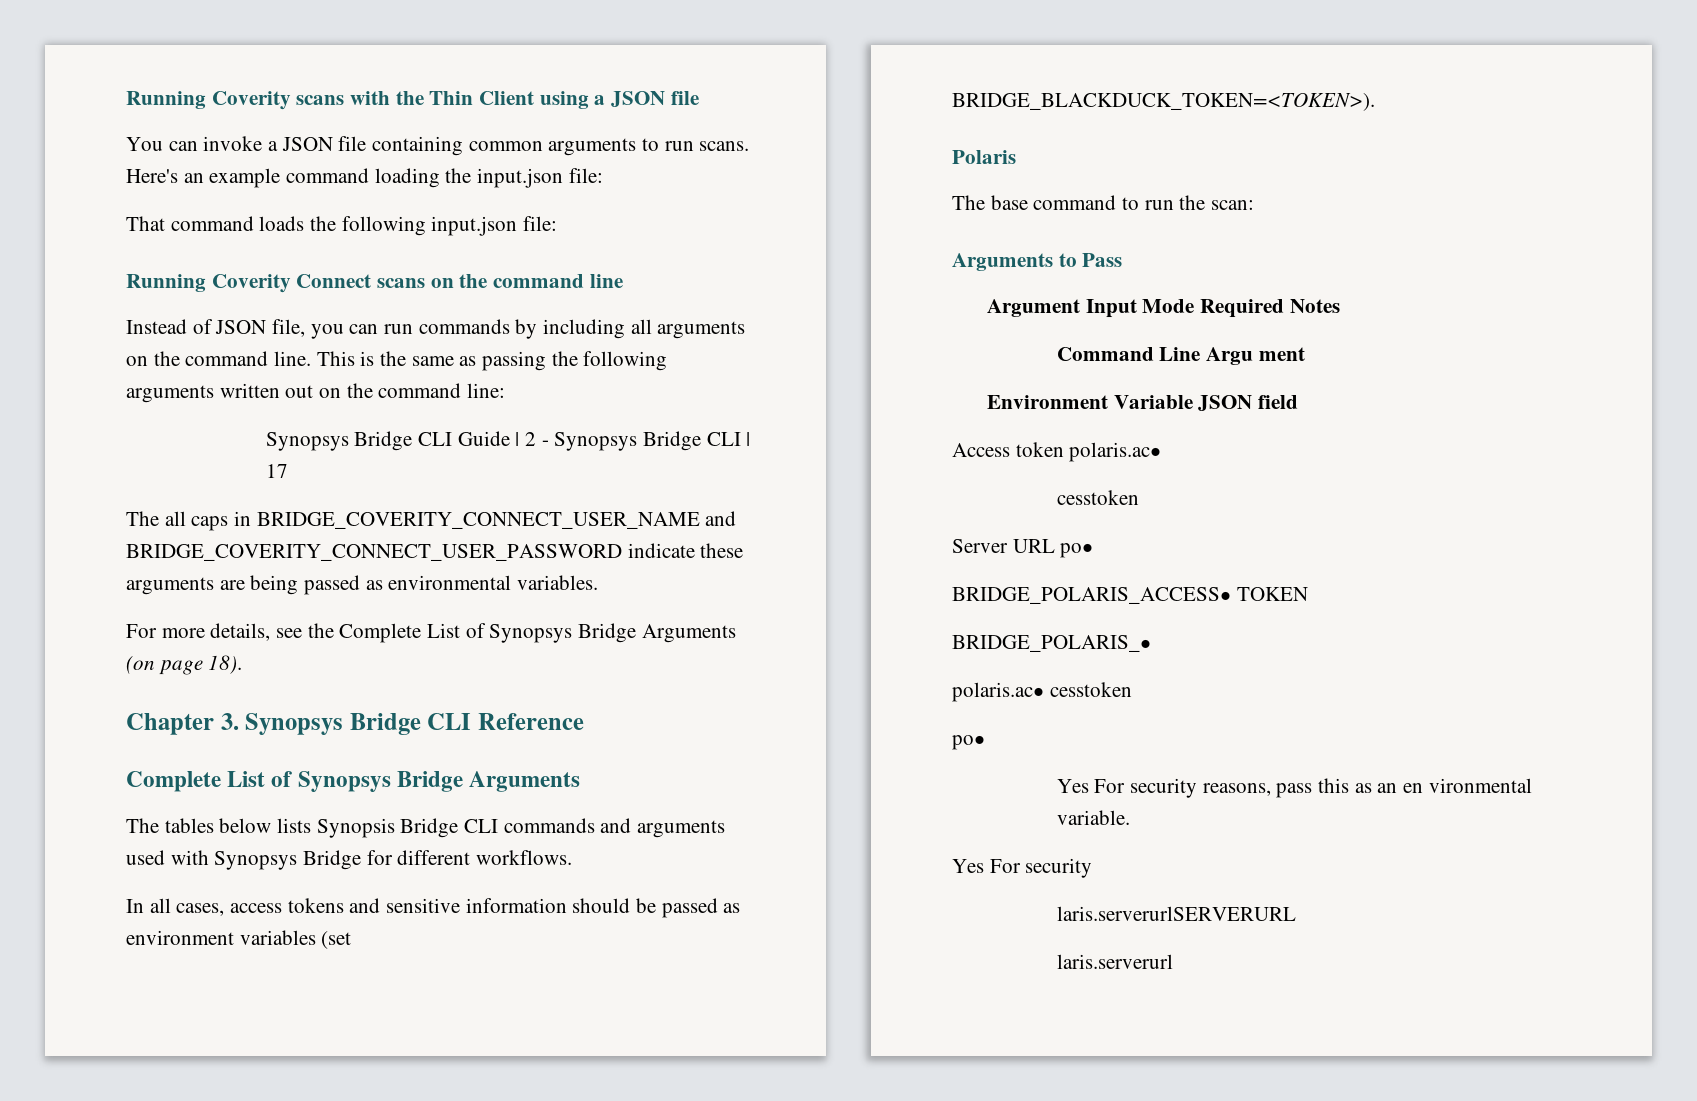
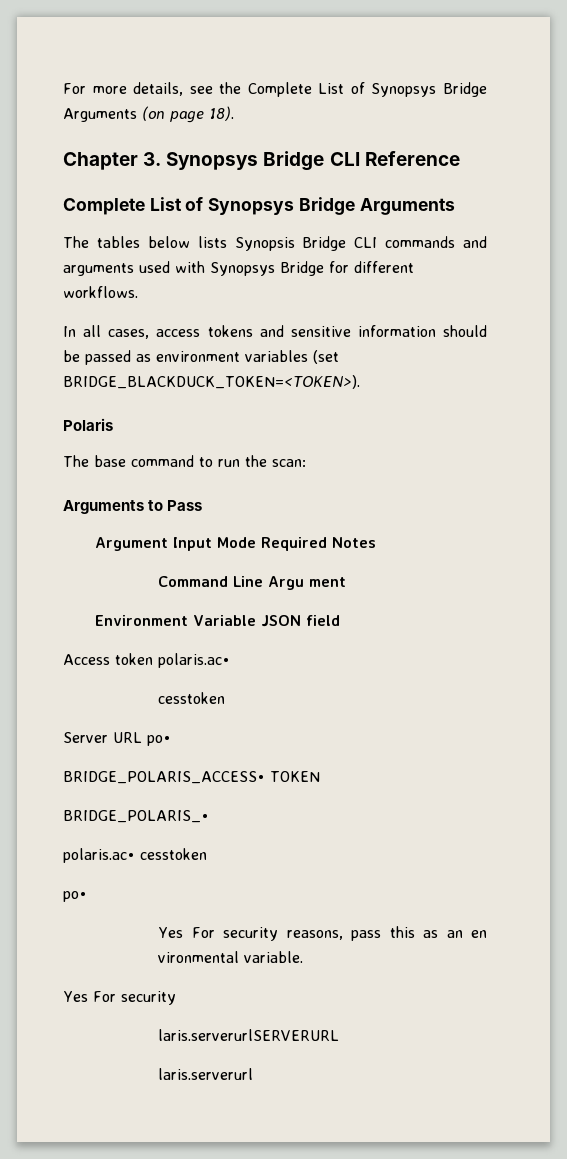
- Running Coverity scans with the Thin Client using a JSON file
- You can invoke a JSON file containing common arguments to run scans. Here's an example command loading the input.json file:
- That command loads the following input.json file:
- Running Coverity Connect scans on the command line
- Instead of JSON file, you can run commands by including all arguments on the command line. This is the same as passing the following arguments written out on the command line:
- Synopsys Bridge CLI Guide | 2 - Synopsys Bridge CLI | 17
- The all caps in BRIDGE_COVERITY_CONNECT_USER_NAME and BRIDGE_COVERITY_CONNECT_USER_PASSWORD indicate these arguments are being passed as environmental variables.

